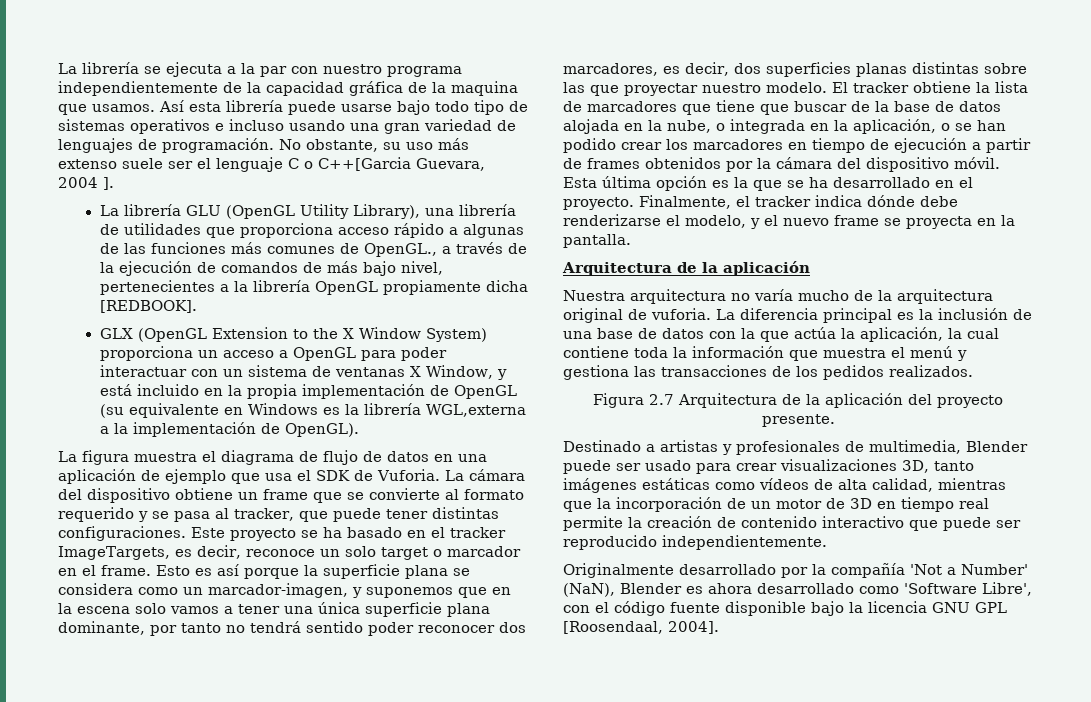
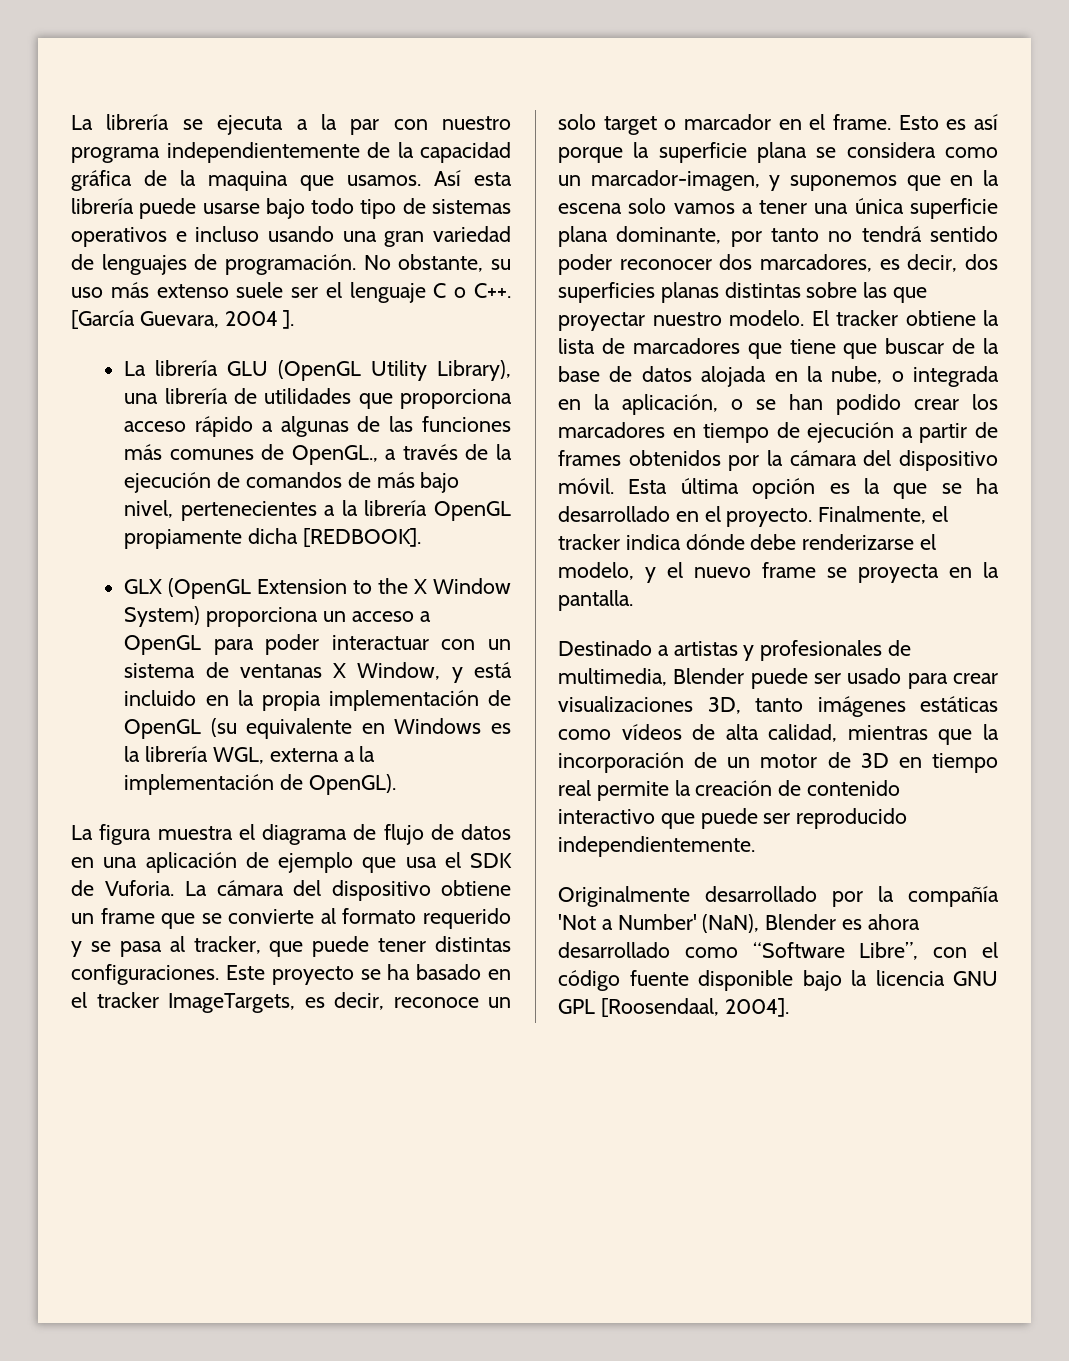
- No obstante, su uso más extenso suele ser el lenguaje C o C++[Garcia Guevara, 2004 ].
+ No obstante, su uso más extenso suele ser el lenguaje C o C++. [García Guevara, 2004 ].
- GLX (OpenGL Extension to the X Window System) proporciona un acceso a OpenGL para poder interactuar con un sistema de ventanas X Window, y está incluido en la propia implementación de OpenGL (su equivalente en Windows es la librería WGL,externa a la implementación de OpenGL).
+ GLX (OpenGL Extension to the X Window System) proporciona un acceso a OpenGL para poder interactuar con un sistema de ventanas X Window, y está incluido en la propia implementación de OpenGL (su equivalente en Windows es la librería WGL, externa a la implementación de OpenGL).
  Finalmente, el tracker indica dónde debe renderizarse el modelo, y el nuevo frame se proyecta en la pantalla.
- Arquitectura de la aplicación
- Nuestra arquitectura no varía mucho de la arquitectura original de vuforia. La diferencia principal es la inclusión de una base de datos con la que actúa la aplicación, la cual contiene toda la información que muestra el menú y gestiona las transacciones de los pedidos realizados.
- Figura 2.7 Arquitectura de la aplicación del proyecto presente.
- Originalmente desarrollado por la compañía 'Not a Number' (NaN), Blender es ahora desarrollado como 'Software Libre', con el código fuente disponible bajo la licencia GNU GPL [Roosendaal, 2004].
+ Originalmente desarrollado por la compañía 'Not a Number' (NaN), Blender es ahora desarrollado como “Software Libre”, con el código fuente disponible bajo la licencia GNU GPL [Roosendaal, 2004].

